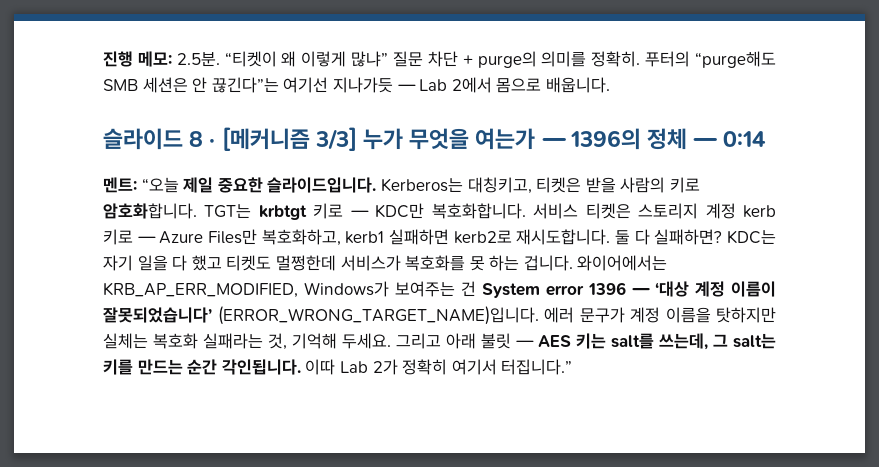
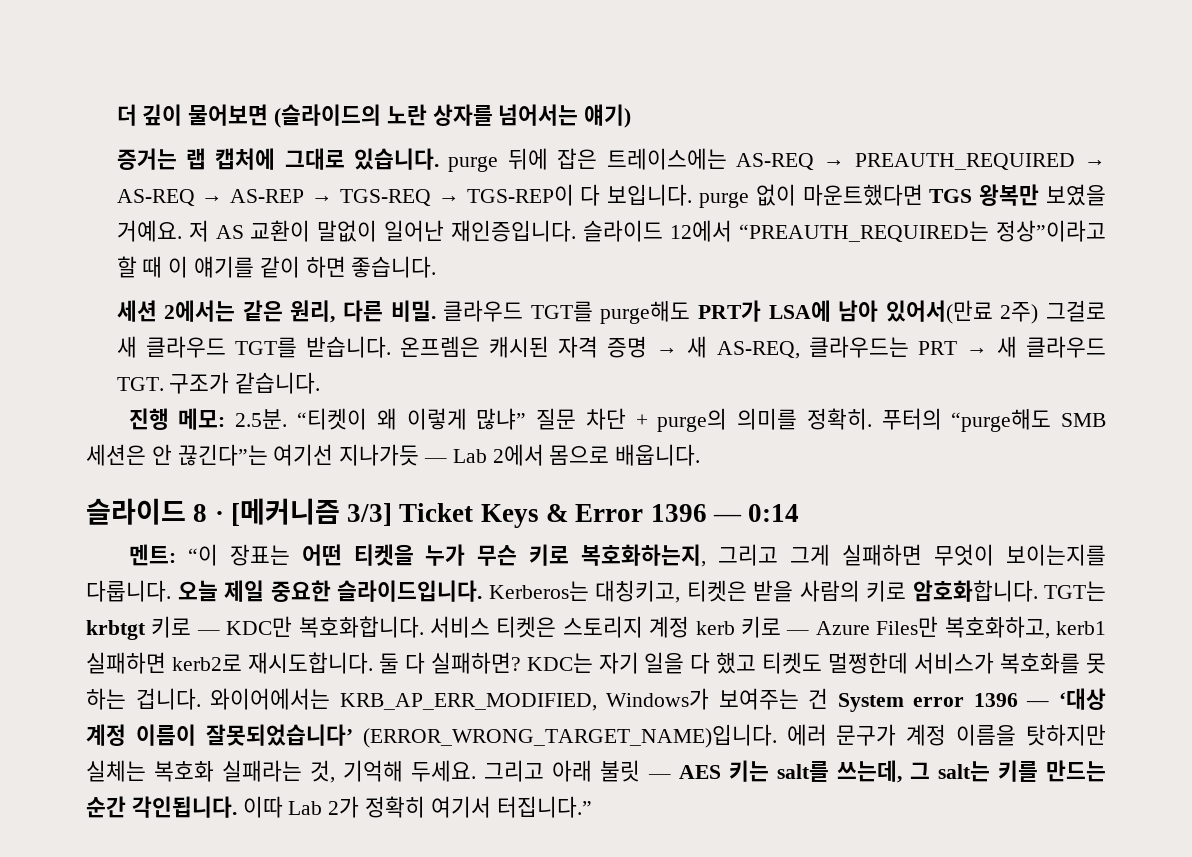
+ 더 깊이 물어보면 (슬라이드의 노란 상자를 넘어서는 얘기)
+ 증거는 랩 캡처에 그대로 있습니다. purge 뒤에 잡은 트레이스에는 AS-REQ → PREAUTH_REQUIRED → AS-REQ → AS-REP → TGS-REQ → TGS-REP이 다 보입니다. purge 없이 마운트했다면 TGS 왕복만 보였을 거예요. 저 AS 교환이 말없이 일어난 재인증입니다. 슬라이드 12에서 “PREAUTH_REQUIRED는 정상”이라고 할 때 이 얘기를 같이 하면 좋습니다.
+ 세션 2에서는 같은 원리, 다른 비밀. 클라우드 TGT를 purge해도 PRT가 LSA에 남아 있어서(만료 2주) 그걸로 새 클라우드 TGT를 받습니다. 온프렘은 캐시된 자격 증명 → 새 AS-REQ, 클라우드는 PRT → 새 클라우드 TGT. 구조가 같습니다.
- 슬라이드 8 · [메커니즘 3/3] 누가 무엇을 여는가 — 1396의 정체 — 0:14
- 멘트: “오늘 제일 중요한 슬라이드입니다.
+ 슬라이드 8 · [메커니즘 3/3] Ticket Keys & Error 1396 — 0:14
+ 멘트: “이 장표는 어떤 티켓을 누가 무슨 키로 복호화하는지, 그리고 그게 실패하면 무엇이 보이는지를 다룹니다. 오늘 제일 중요한 슬라이드입니다.

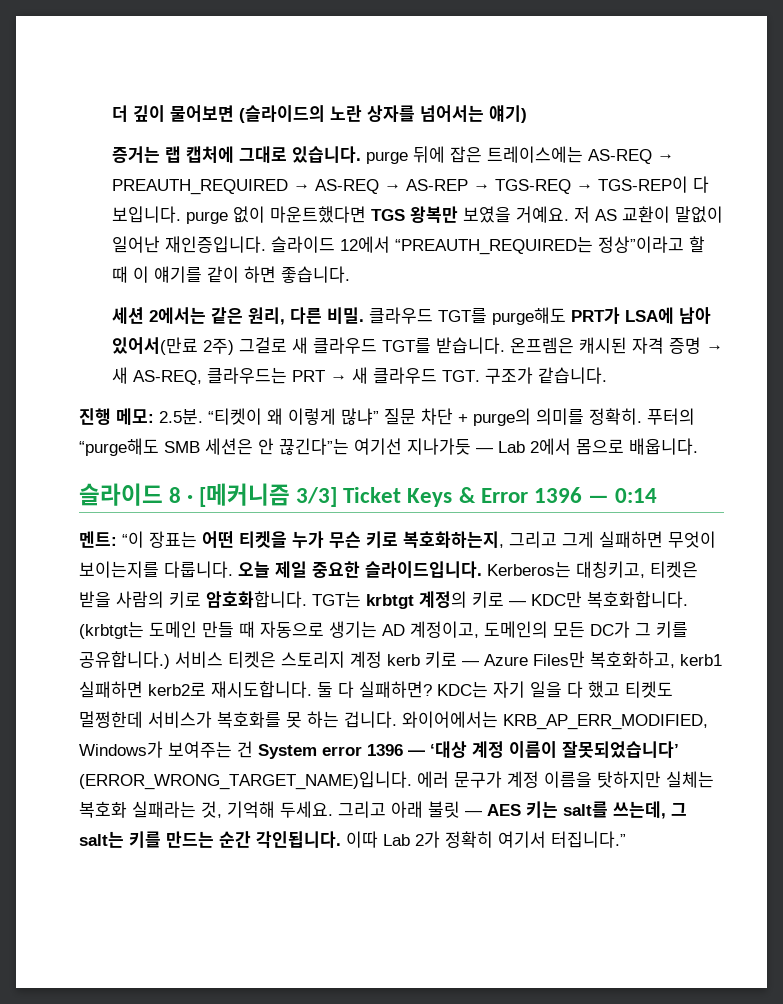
- TGT는 krbtgt 키로 — KDC만 복호화합니다.
+ TGT는 krbtgt 계정의 키로 — KDC만 복호화합니다.
+ (krbtgt는 도메인 만들 때 자동으로 생기는 AD 계정이고, 도메인의 모든 DC가 그 키를 공유합니다.)

